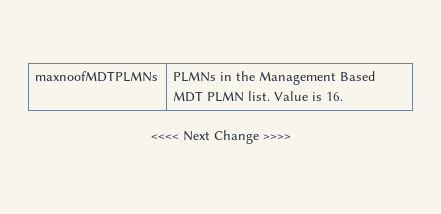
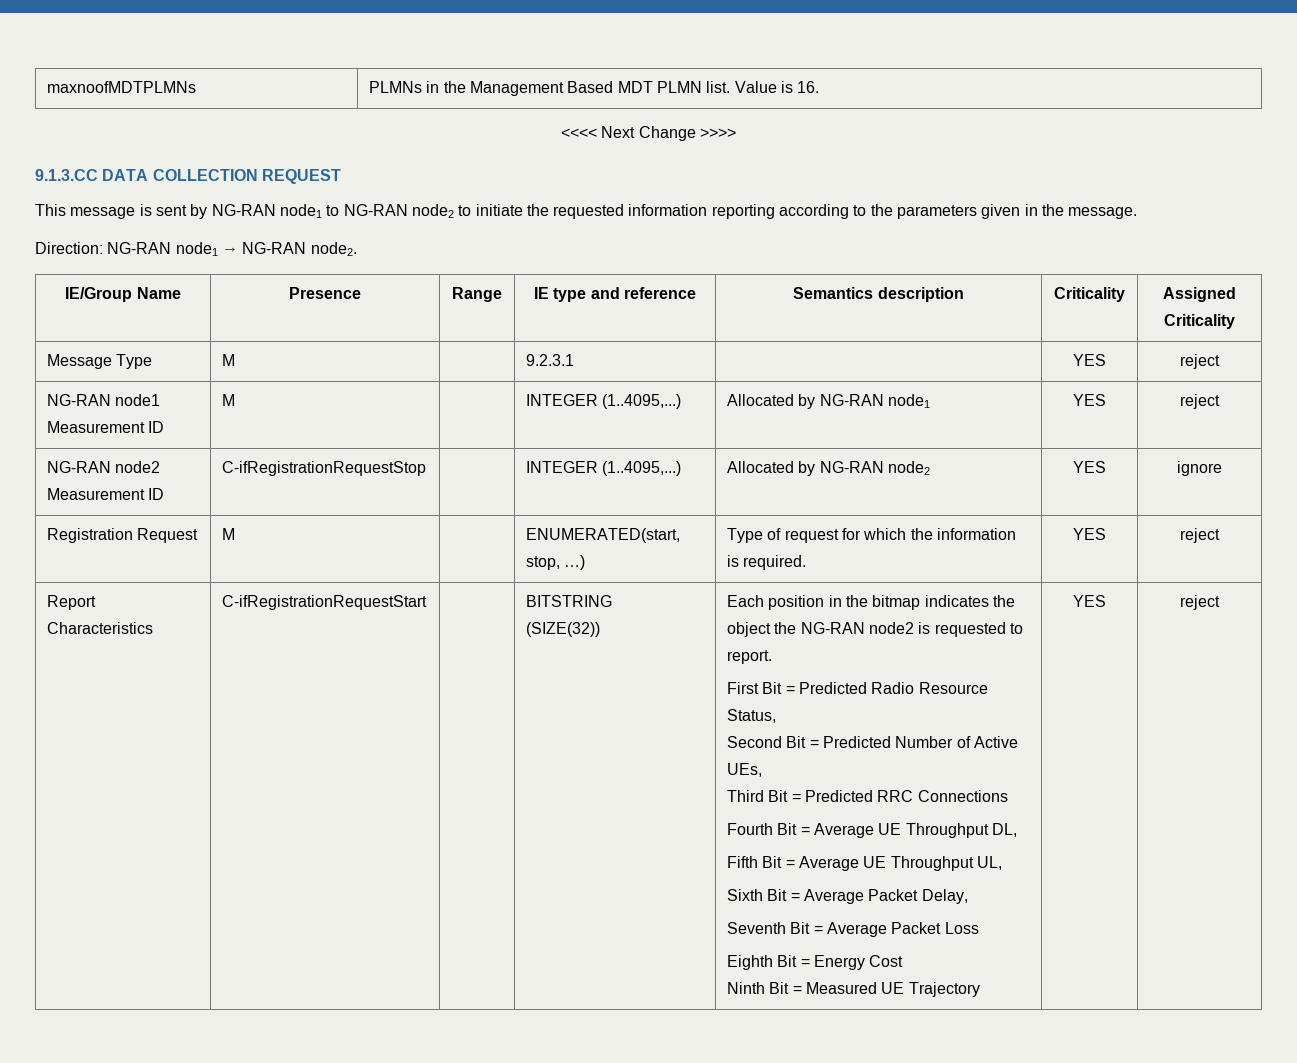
+ 9.1.3.CC DATA COLLECTION REQUEST
+ This message is sent by NG-RAN node1 to NG-RAN node2 to initiate the requested information reporting according to the parameters given in the message.
+ Direction: NG-RAN node1 → NG-RAN node2.
+ IE/Group Name | Presence | Range | IE type and reference | Semantics description | Criticality | Assigned Criticality
+ Message Type | M | | 9.2.3.1 | | YES | reject
+ NG-RAN node1 Measurement ID | M | | INTEGER (1..4095,...) | Allocated by NG-RAN node1 | YES | reject
+ NG-RAN node2 Measurement ID | C-ifRegistrationRequestStop | | INTEGER (1..4095,...) | Allocated by NG-RAN node2 | YES | ignore
+ Registration Request | M | | ENUMERATED(start, stop, …) | Type of request for which the information is required. | YES | reject
+ Report Characteristics | C-ifRegistrationRequestStart | | BITSTRING
+ (SIZE(32)) | Each position in the bitmap indicates the object the NG-RAN node2 is requested to report.
+ First Bit = Predicted Radio Resource Status,
+ Second Bit = Predicted Number of Active UEs,
+ Third Bit = Predicted RRC Connections
+ Fourth Bit = Average UE Throughput DL,
+ Fifth Bit = Average UE Throughput UL,
+ Sixth Bit = Average Packet Delay,
+ Seventh Bit = Average Packet Loss
+ Eighth Bit = Energy Cost
+ Ninth Bit = Measured UE Trajectory | YES | reject

